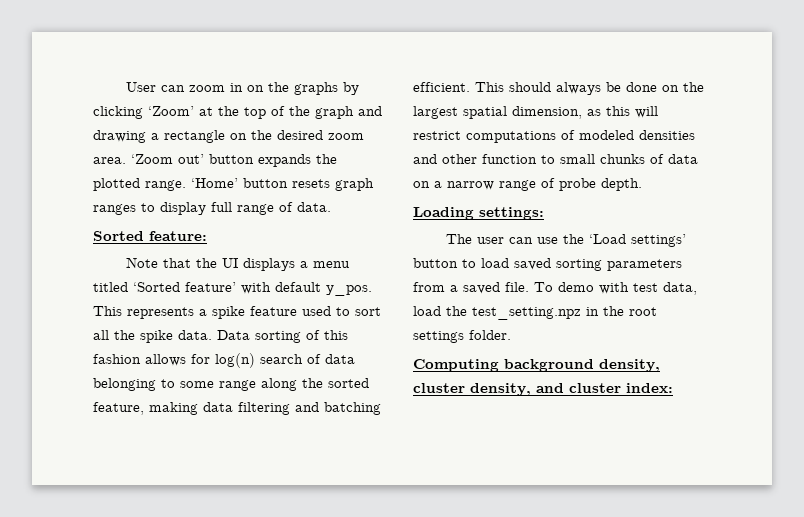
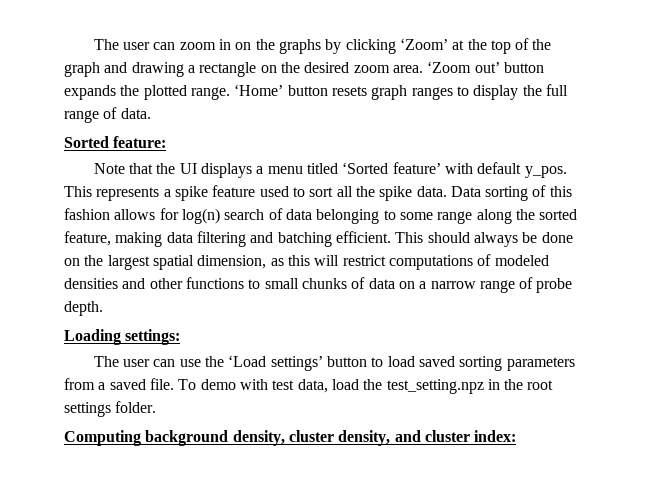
- User can zoom in on the graphs by clicking ‘Zoom’ at the top of the graph and drawing a rectangle on the desired zoom area.
+ The user can zoom in on the graphs by clicking ‘Zoom’ at the top of the graph and drawing a rectangle on the desired zoom area.
- ‘Home’ button resets graph ranges to display full range of data.
+ ‘Home’ button resets graph ranges to display the full range of data.
- This should always be done on the largest spatial dimension, as this will restrict computations of modeled densities and other function to small chunks of data on a narrow range of probe depth.
+ This should always be done on the largest spatial dimension, as this will restrict computations of modeled densities and other functions to small chunks of data on a narrow range of probe depth.

